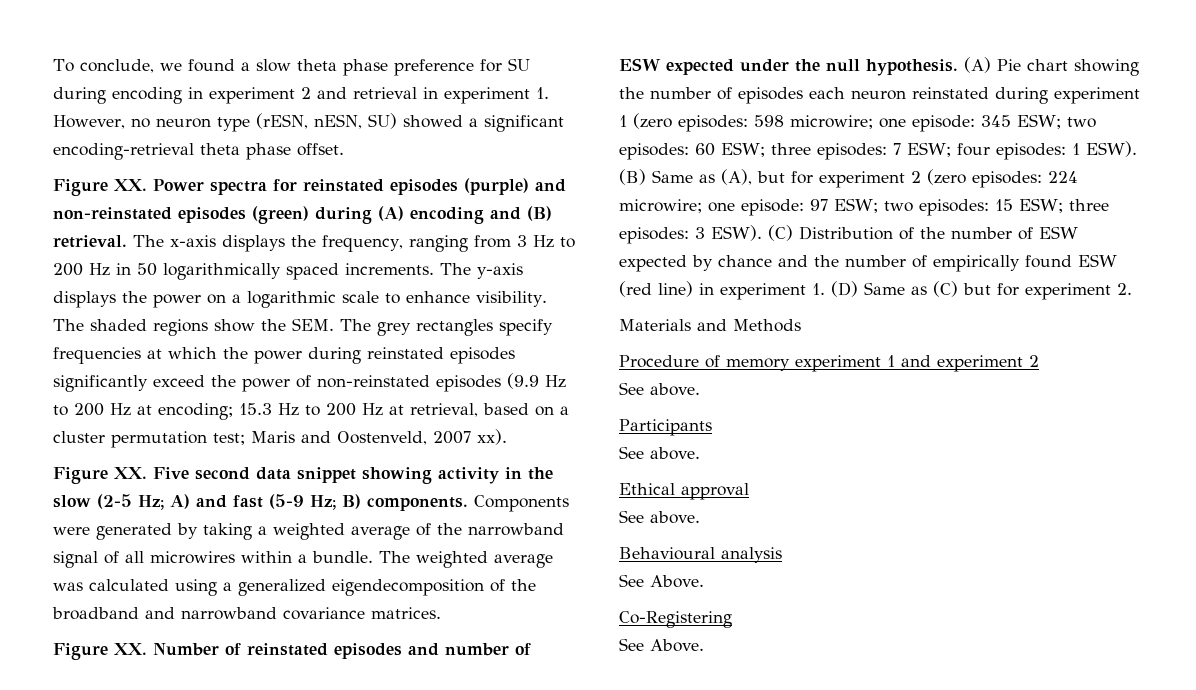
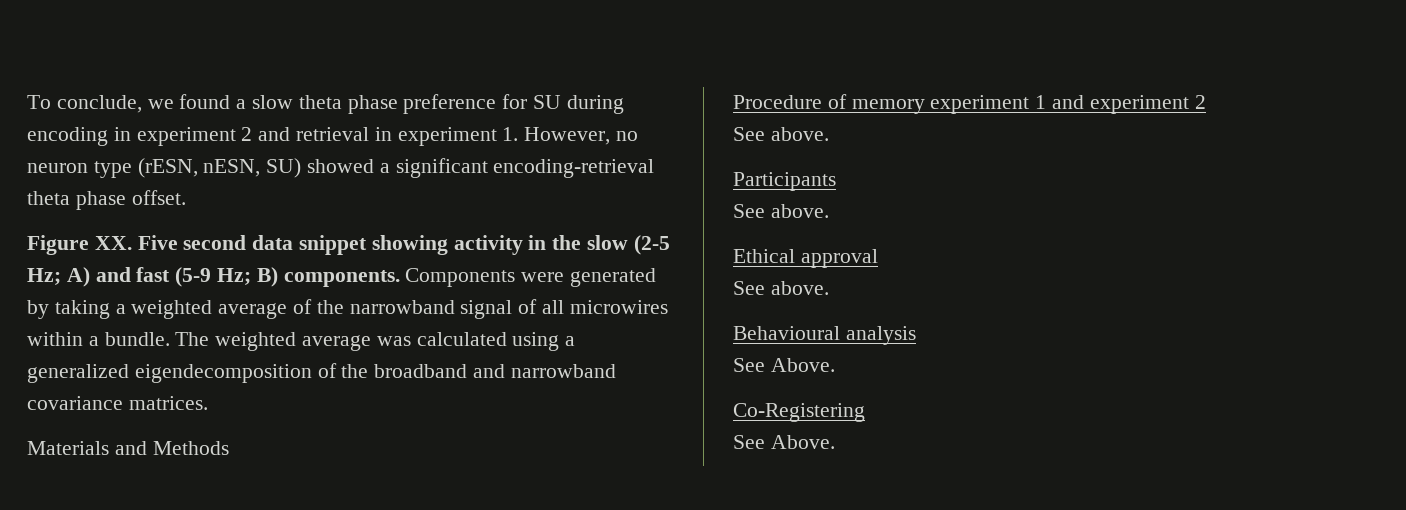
- Figure XX. Power spectra for reinstated episodes (purple) and non-reinstated episodes (green) during (A) encoding and (B) retrieval. The x-axis displays the frequency, ranging from 3 Hz to 200 Hz in 50 logarithmically spaced increments. The y-axis displays the power on a logarithmic scale to enhance visibility. The shaded regions show the SEM. The grey rectangles specify frequencies at which the power during reinstated episodes significantly exceed the power of non-reinstated episodes (9.9 Hz to 200 Hz at encoding; 15.3 Hz to 200 Hz at retrieval, based on a cluster permutation test; Maris and Oostenveld, 2007 xx).
- Figure XX. Number of reinstated episodes and number of ESW expected under the null hypothesis. (A) Pie chart showing the number of episodes each neuron reinstated during experiment 1 (zero episodes: 598 microwire; one episode: 345 ESW; two episodes: 60 ESW; three episodes: 7 ESW; four episodes: 1 ESW). (B) Same as (A), but for experiment 2 (zero episodes: 224 microwire; one episode: 97 ESW; two episodes: 15 ESW; three episodes: 3 ESW). (C) Distribution of the number of ESW expected by chance and the number of empirically found ESW (red line) in experiment 1. (D) Same as (C) but for experiment 2.

